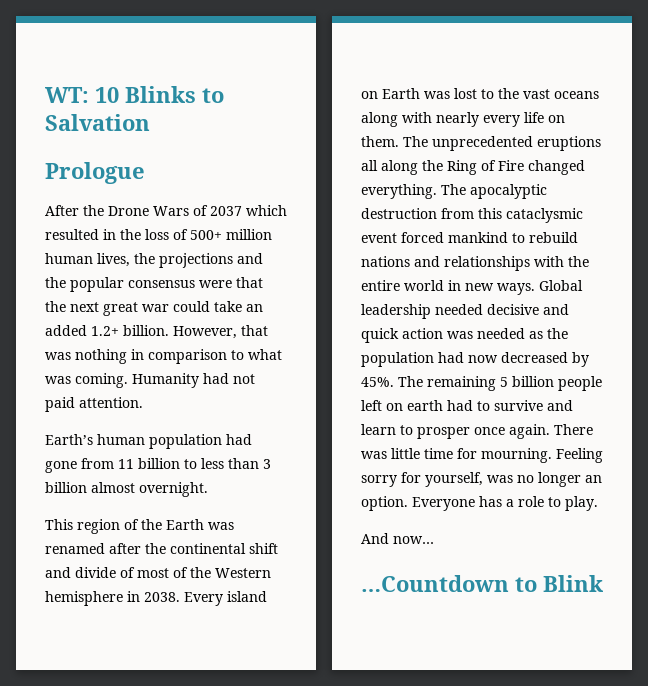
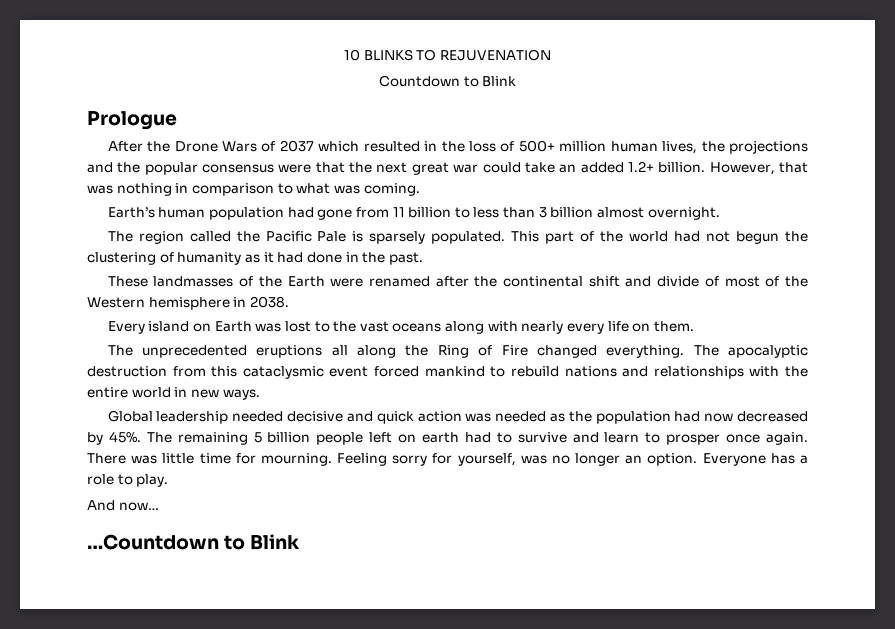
- WT: 10 Blinks to Salvation
+ 10 BLINKS TO REJUVENATION
+ Countdown to Blink
- Humanity had not paid attention.
- This region of the Earth was renamed after the continental shift and divide of most of the Western hemisphere in 2038. Every island on Earth was lost to the vast oceans along with nearly every life on them. The unprecedented eruptions all along the Ring of Fire changed everything.
+ The region called the Pacific Pale is sparsely populated. This part of the world had not begun the clustering of humanity as it had done in the past.
+ These landmasses of the Earth were renamed after the continental shift and divide of most of the Western hemisphere in 2038.
+ Every island on Earth was lost to the vast oceans along with nearly every life on them.
+ The unprecedented eruptions all along the Ring of Fire changed everything.
- The apocalyptic destruction from this cataclysmic event forced mankind to rebuild nations and relationships with the entire world in new ways. Global leadership needed decisive and quick action was needed as the population had now decreased by 45%.
+ The apocalyptic destruction from this cataclysmic event forced mankind to rebuild nations and relationships with the entire world in new ways.
+ Global leadership needed decisive and quick action was needed as the population had now decreased by 45%.

